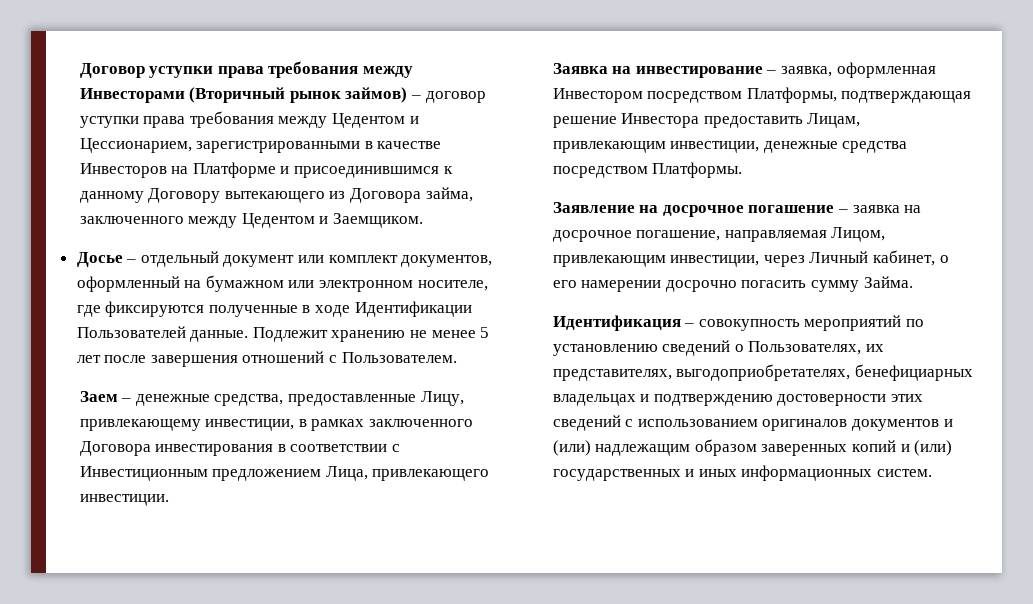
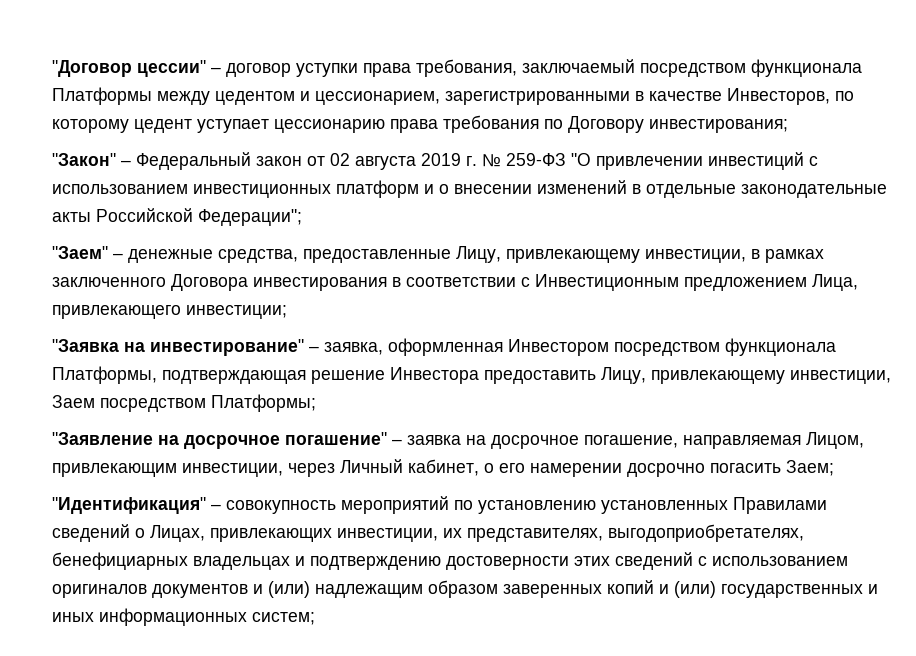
- Договор уступки права требования между Инвесторами (Вторичный рынок займов) – договор уступки права требования между Цедентом и Цессионарием, зарегистрированными в качестве Инвесторов на Платформе и присоединившимся к данному Договору вытекающего из Договора займа, заключенного между Цедентом и Заемщиком.
- Досье – отдельный документ или комплект документов, оформленный на бумажном или электронном носителе, где фиксируются полученные в ходе Идентификации Пользователей данные. Подлежит хранению не менее 5 лет после завершения отношений с Пользователем.
- Заем – денежные средства, предоставленные Лицу, привлекающему инвестиции, в рамках заключенного Договора инвестирования в соответствии с Инвестиционным предложением Лица, привлекающего инвестиции.
- Заявка на инвестирование – заявка, оформленная Инвестором посредством Платформы, подтверждающая решение Инвестора предоставить Лицам, привлекающим инвестиции, денежные средства посредством Платформы.
- Заявление на досрочное погашение – заявка на досрочное погашение, направляемая Лицом, привлекающим инвестиции, через Личный кабинет, о его намерении досрочно погасить сумму Займа.
- Идентификация – совокупность мероприятий по установлению сведений о Пользователях, их представителях, выгодоприобретателях, бенефициарных владельцах и подтверждению достоверности этих сведений с использованием оригиналов документов и (или) надлежащим образом заверенных копий и (или) государственных и иных информационных систем.
+ "Договор цессии" – договор уступки права требования, заключаемый посредством функционала Платформы между цедентом и цессионарием, зарегистрированными в качестве Инвесторов, по которому цедент уступает цессионарию права требования по Договору инвестирования;
+ "Закон" – Федеральный закон от 02 августа 2019 г. № 259-ФЗ "О привлечении инвестиций с использованием инвестиционных платформ и о внесении изменений в отдельные законодательные акты Российской Федерации";
+ "Заем" – денежные средства, предоставленные Лицу, привлекающему инвестиции, в рамках заключенного Договора инвестирования в соответствии с Инвестиционным предложением Лица, привлекающего инвестиции;
+ "Заявка на инвестирование" – заявка, оформленная Инвестором посредством функционала Платформы, подтверждающая решение Инвестора предоставить Лицу, привлекающему инвестиции, Заем посредством Платформы;
+ "Заявление на досрочное погашение" – заявка на досрочное погашение, направляемая Лицом, привлекающим инвестиции, через Личный кабинет, о его намерении досрочно погасить Заем;
+ "Идентификация" – совокупность мероприятий по установлению установленных Правилами сведений о Лицах, привлекающих инвестиции, их представителях, выгодоприобретателях, бенефициарных владельцах и подтверждению достоверности этих сведений с использованием оригиналов документов и (или) надлежащим образом заверенных копий и (или) государственных и иных информационных систем;

